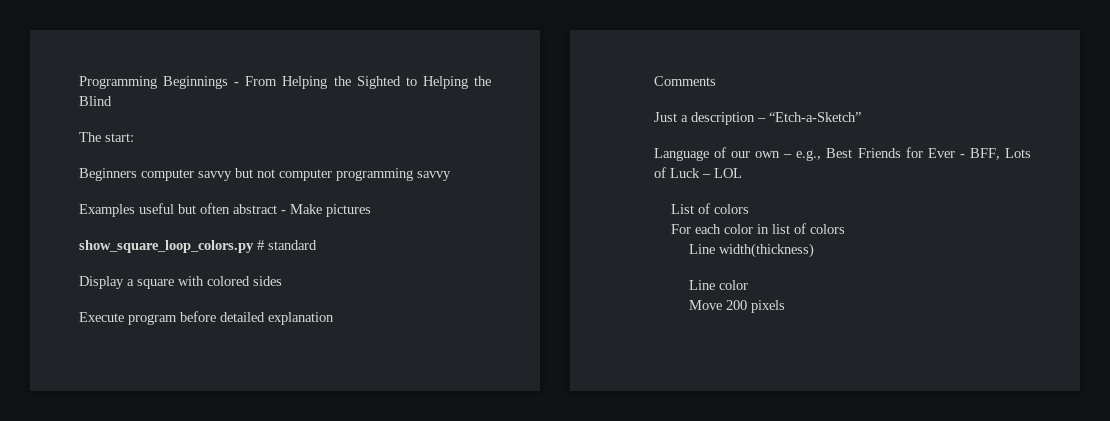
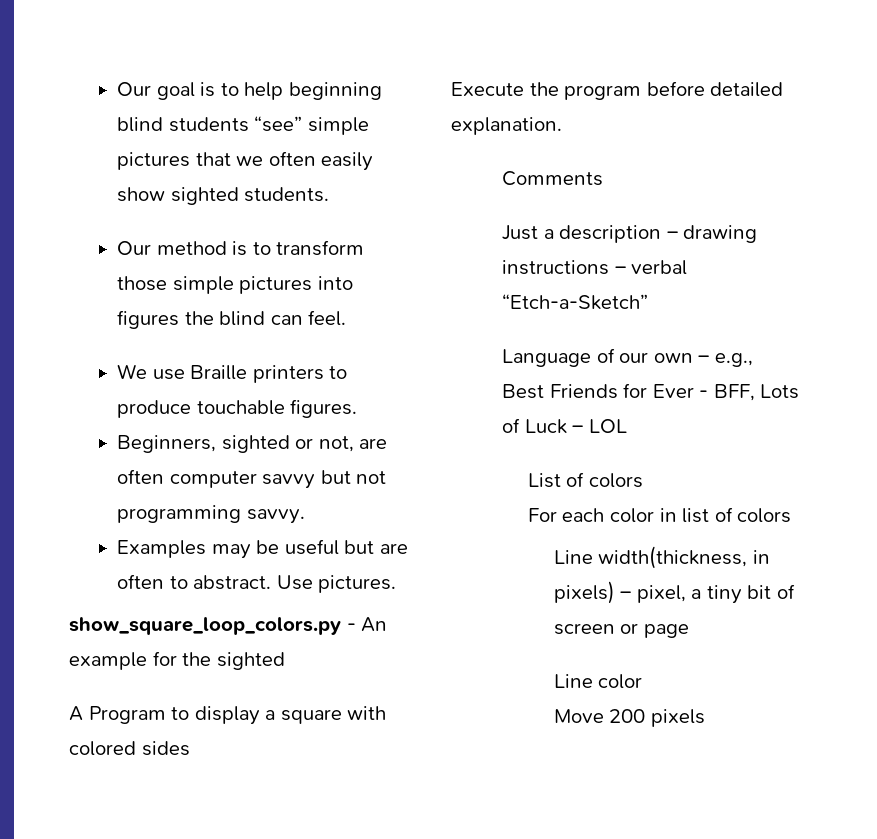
- Programming Beginnings - From Helping the Sighted to Helping the Blind
- The start:
- Beginners computer savvy but not computer programming savvy
- Examples useful but often abstract - Make pictures
- show_square_loop_colors.py # standard
- Display a square with colored sides
+ Our goal is to help beginning blind students “see” simple pictures that we often easily show sighted students.
+ Our method is to transform those simple pictures into figures the blind can feel.
+ We use Braille printers to produce touchable figures.
+ Beginners, sighted or not, are often computer savvy but not programming savvy.
+ Examples may be useful but are often to abstract. Use pictures.
+ show_square_loop_colors.py - An example for the sighted
+ A Program to display a square with colored sides
- Execute program before detailed explanation
+ Execute the program before detailed explanation.
- Just a description – “Etch-a-Sketch”
+ Just a description – drawing instructions – verbal “Etch-a-Sketch”
- Line width(thickness)
+ Line width(thickness, in pixels) – pixel, a tiny bit of screen or page

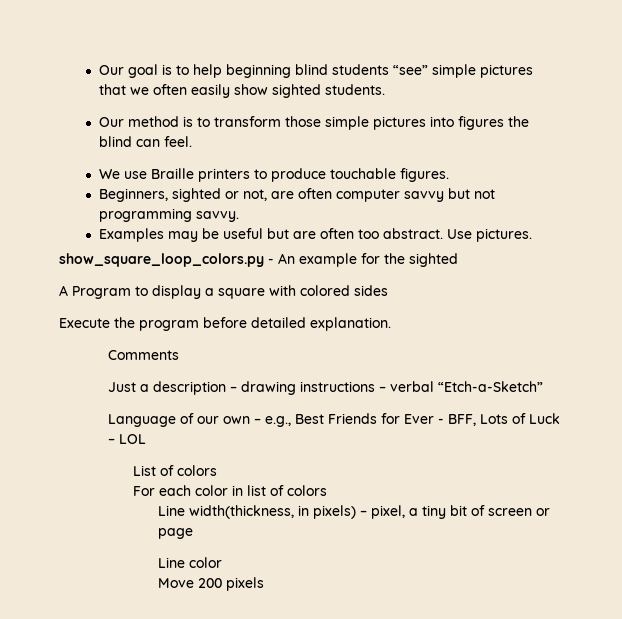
- Examples may be useful but are often to abstract.
+ Examples may be useful but are often too abstract.

